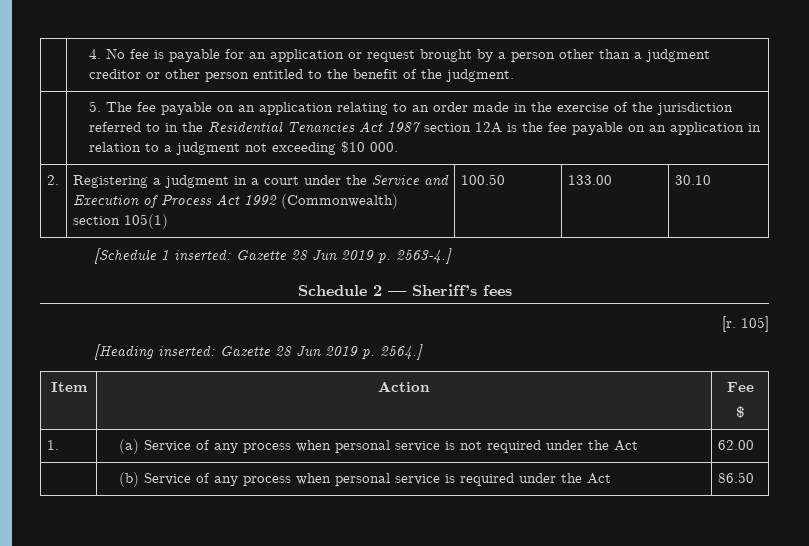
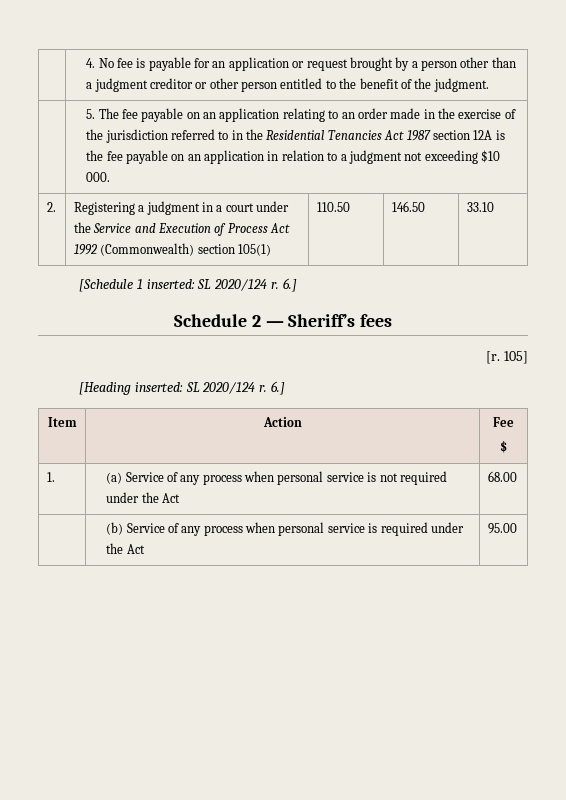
- 2. | Registering a judgment in a court under the Service and Execution of Process Act 1992 (Commonwealth) section 105(1) | 100.50 | 133.00 | 30.10
+ 2. | Registering a judgment in a court under the Service and Execution of Process Act 1992 (Commonwealth) section 105(1) | 110.50 | 146.50 | 33.10
- [Schedule 1 inserted: Gazette 28 Jun 2019 p. 2563-4.]
+ [Schedule 1 inserted: SL 2020/124 r. 6.]
- [Heading inserted: Gazette 28 Jun 2019 p. 2564.]
+ [Heading inserted: SL 2020/124 r. 6.]
- 1. | (a) Service of any process when personal service is not required under the Act | 62.00
+ 1. | (a) Service of any process when personal service is not required under the Act | 68.00
- | (b) Service of any process when personal service is required under the Act | 86.50
+ | (b) Service of any process when personal service is required under the Act | 95.00

